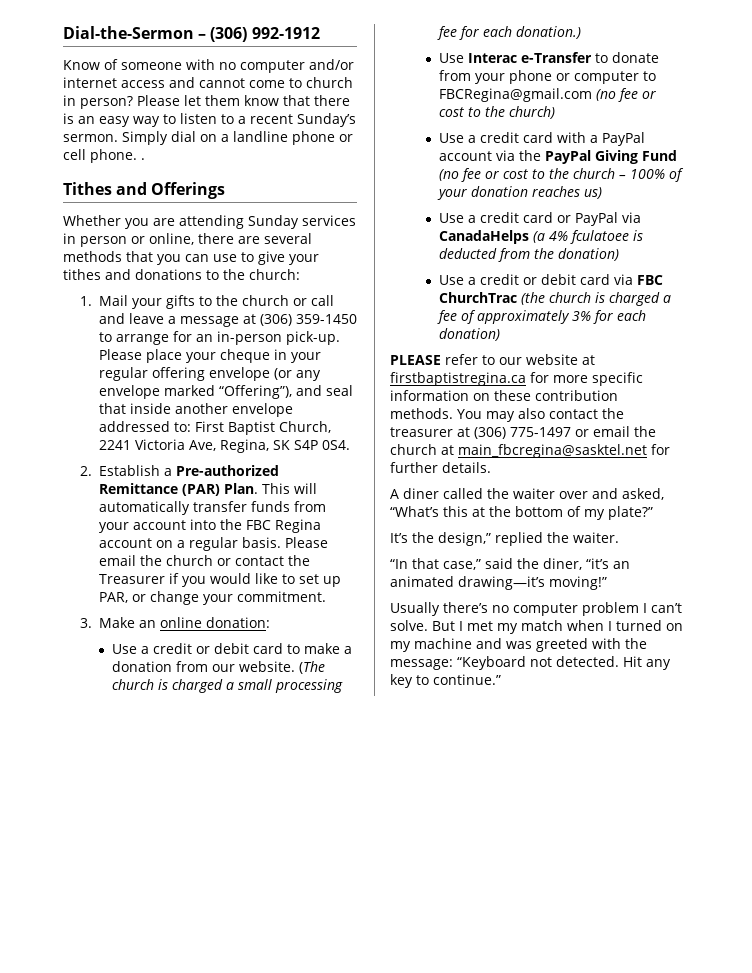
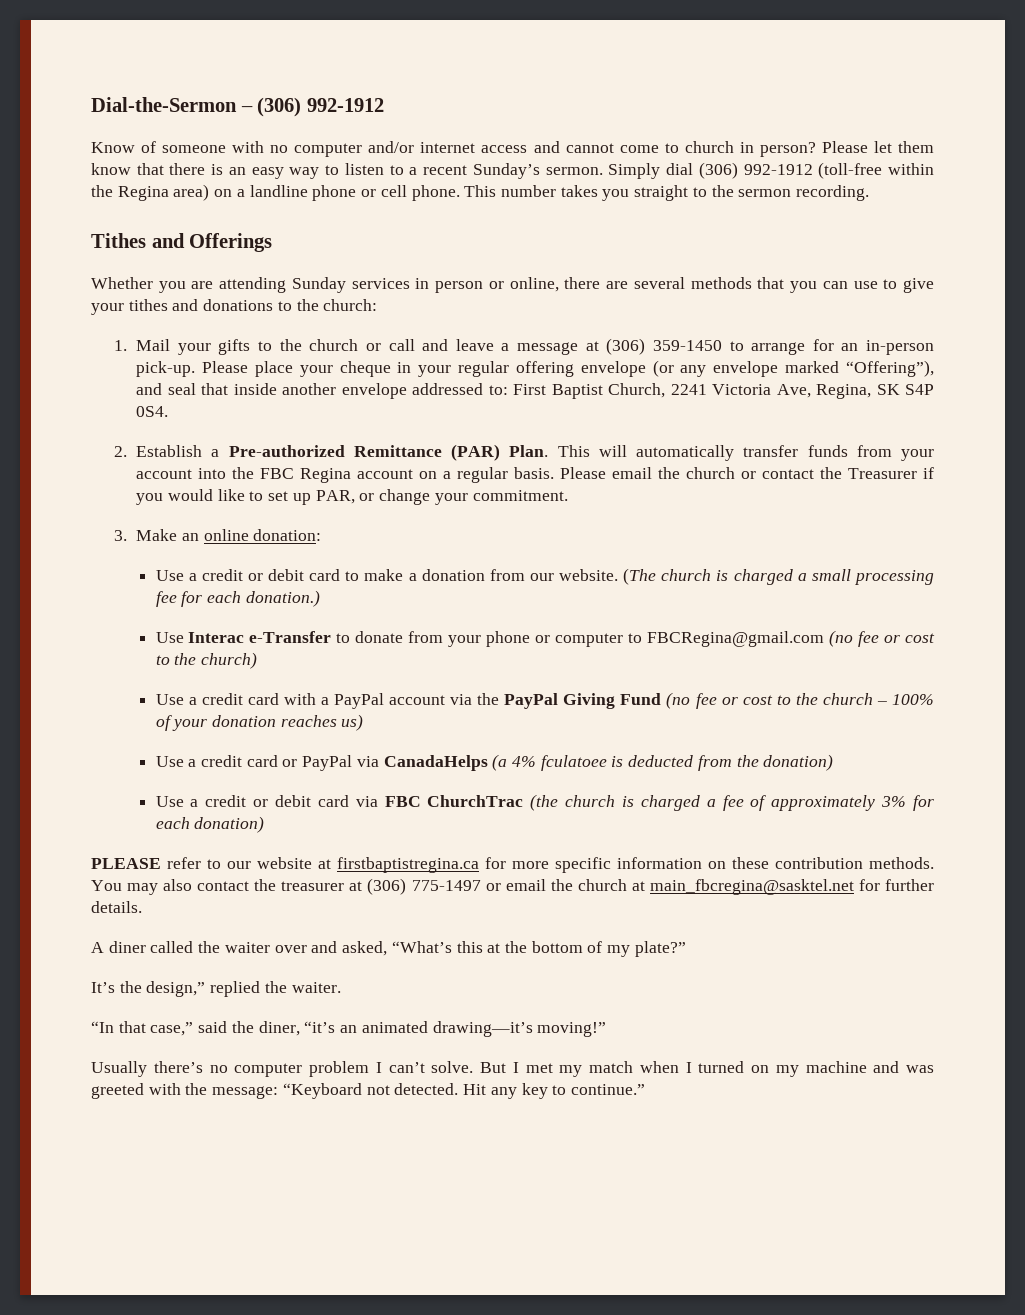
- Simply dial on a landline phone or cell phone. .
+ Simply dial (306) 992-1912 (toll-free within the Regina area) on a landline phone or cell phone. This number takes you straight to the sermon recording.

